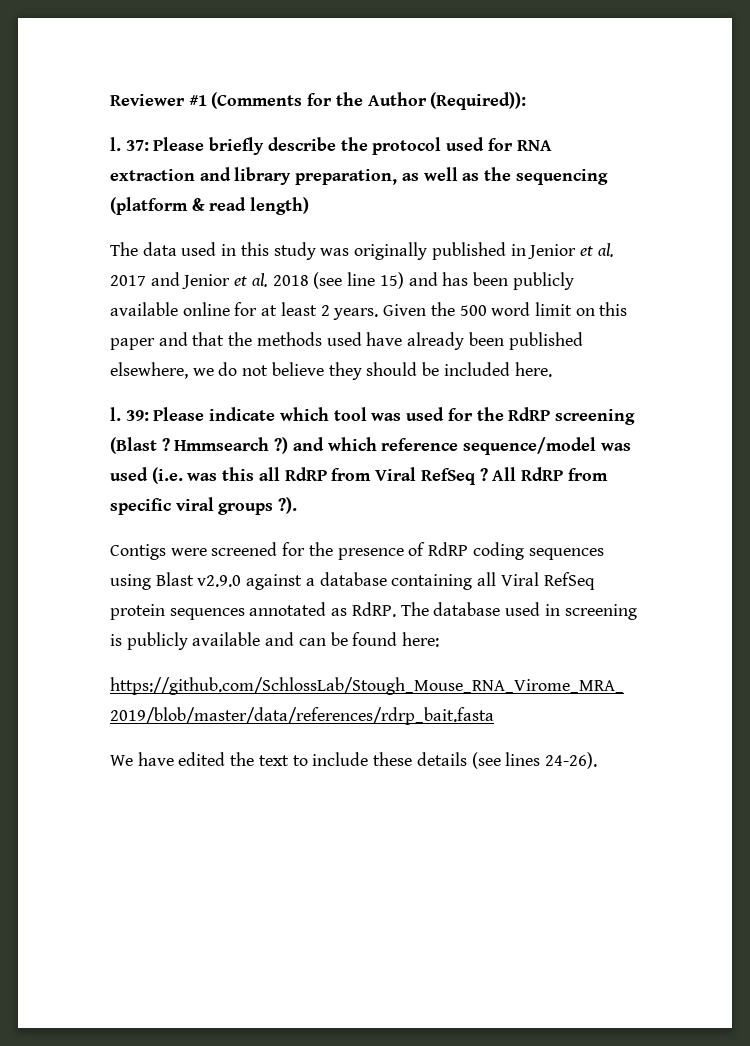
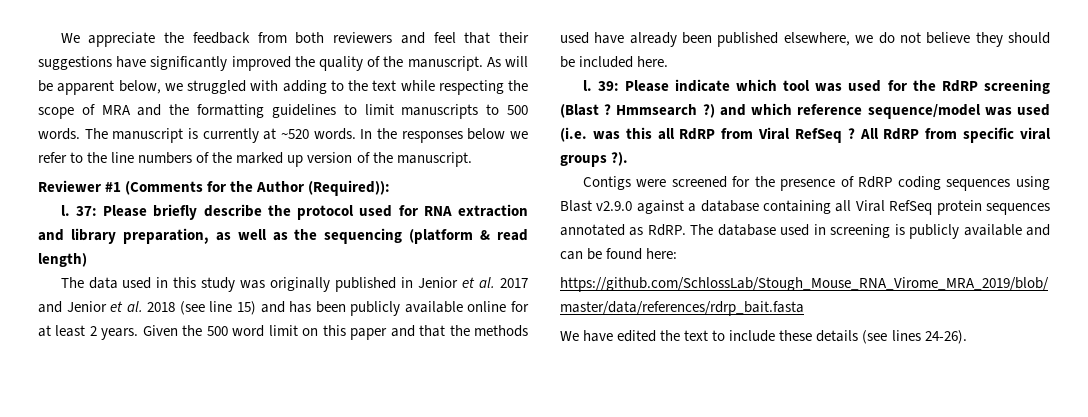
+ We appreciate the feedback from both reviewers and feel that their suggestions have significantly improved the quality of the manuscript. As will be apparent below, we struggled with adding to the text while respecting the scope of MRA and the formatting guidelines to limit manuscripts to 500 words. The manuscript is currently at ~520 words. In the responses below we refer to the line numbers of the marked up version of the manuscript.

